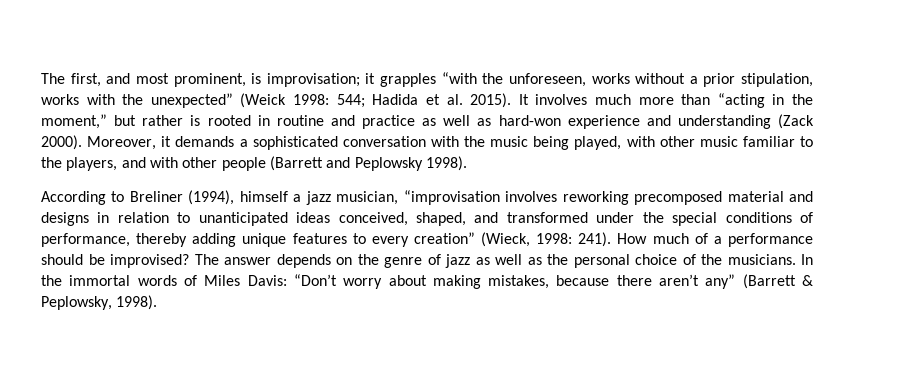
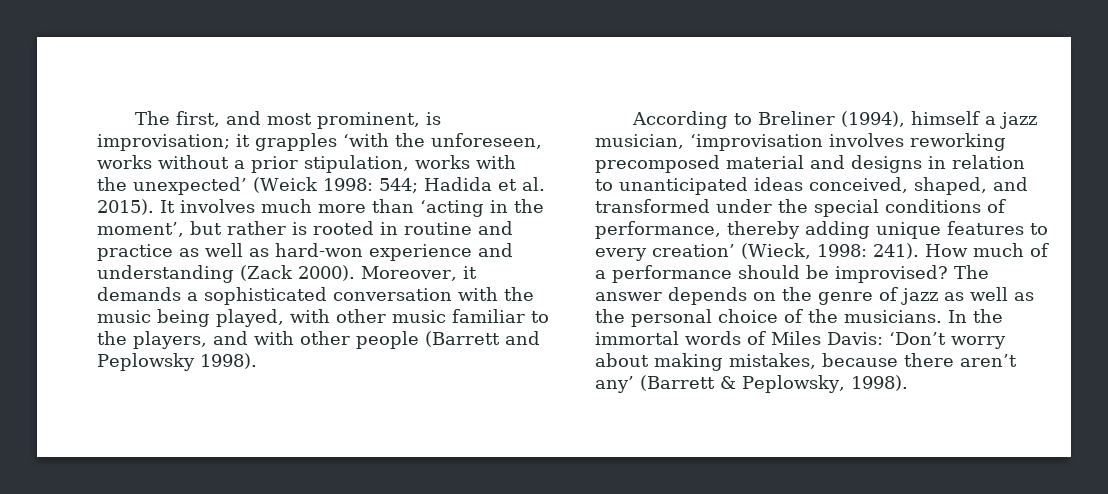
- The first, and most prominent, is improvisation; it grapples “with the unforeseen, works without a prior stipulation, works with the unexpected” (Weick 1998: 544; Hadida et al. 2015).
+ The first, and most prominent, is improvisation; it grapples ‘with the unforeseen, works without a prior stipulation, works with the unexpected’ (Weick 1998: 544; Hadida et al. 2015).
- It involves much more than “acting in the moment,” but rather is rooted in routine and practice as well as hard-won experience and understanding (Zack 2000).
+ It involves much more than ‘acting in the moment’, but rather is rooted in routine and practice as well as hard-won experience and understanding (Zack 2000).
- According to Breliner (1994), himself a jazz musician, “improvisation involves reworking precomposed material and designs in relation to unanticipated ideas conceived, shaped, and transformed under the special conditions of performance, thereby adding unique features to every creation” (Wieck, 1998: 241).
+ According to Breliner (1994), himself a jazz musician, ‘improvisation involves reworking precomposed material and designs in relation to unanticipated ideas conceived, shaped, and transformed under the special conditions of performance, thereby adding unique features to every creation’ (Wieck, 1998: 241).
- In the immortal words of Miles Davis: “Don’t worry about making mistakes, because there aren’t any” (Barrett & Peplowsky, 1998).
+ In the immortal words of Miles Davis: ‘Don’t worry about making mistakes, because there aren’t any’ (Barrett & Peplowsky, 1998).

